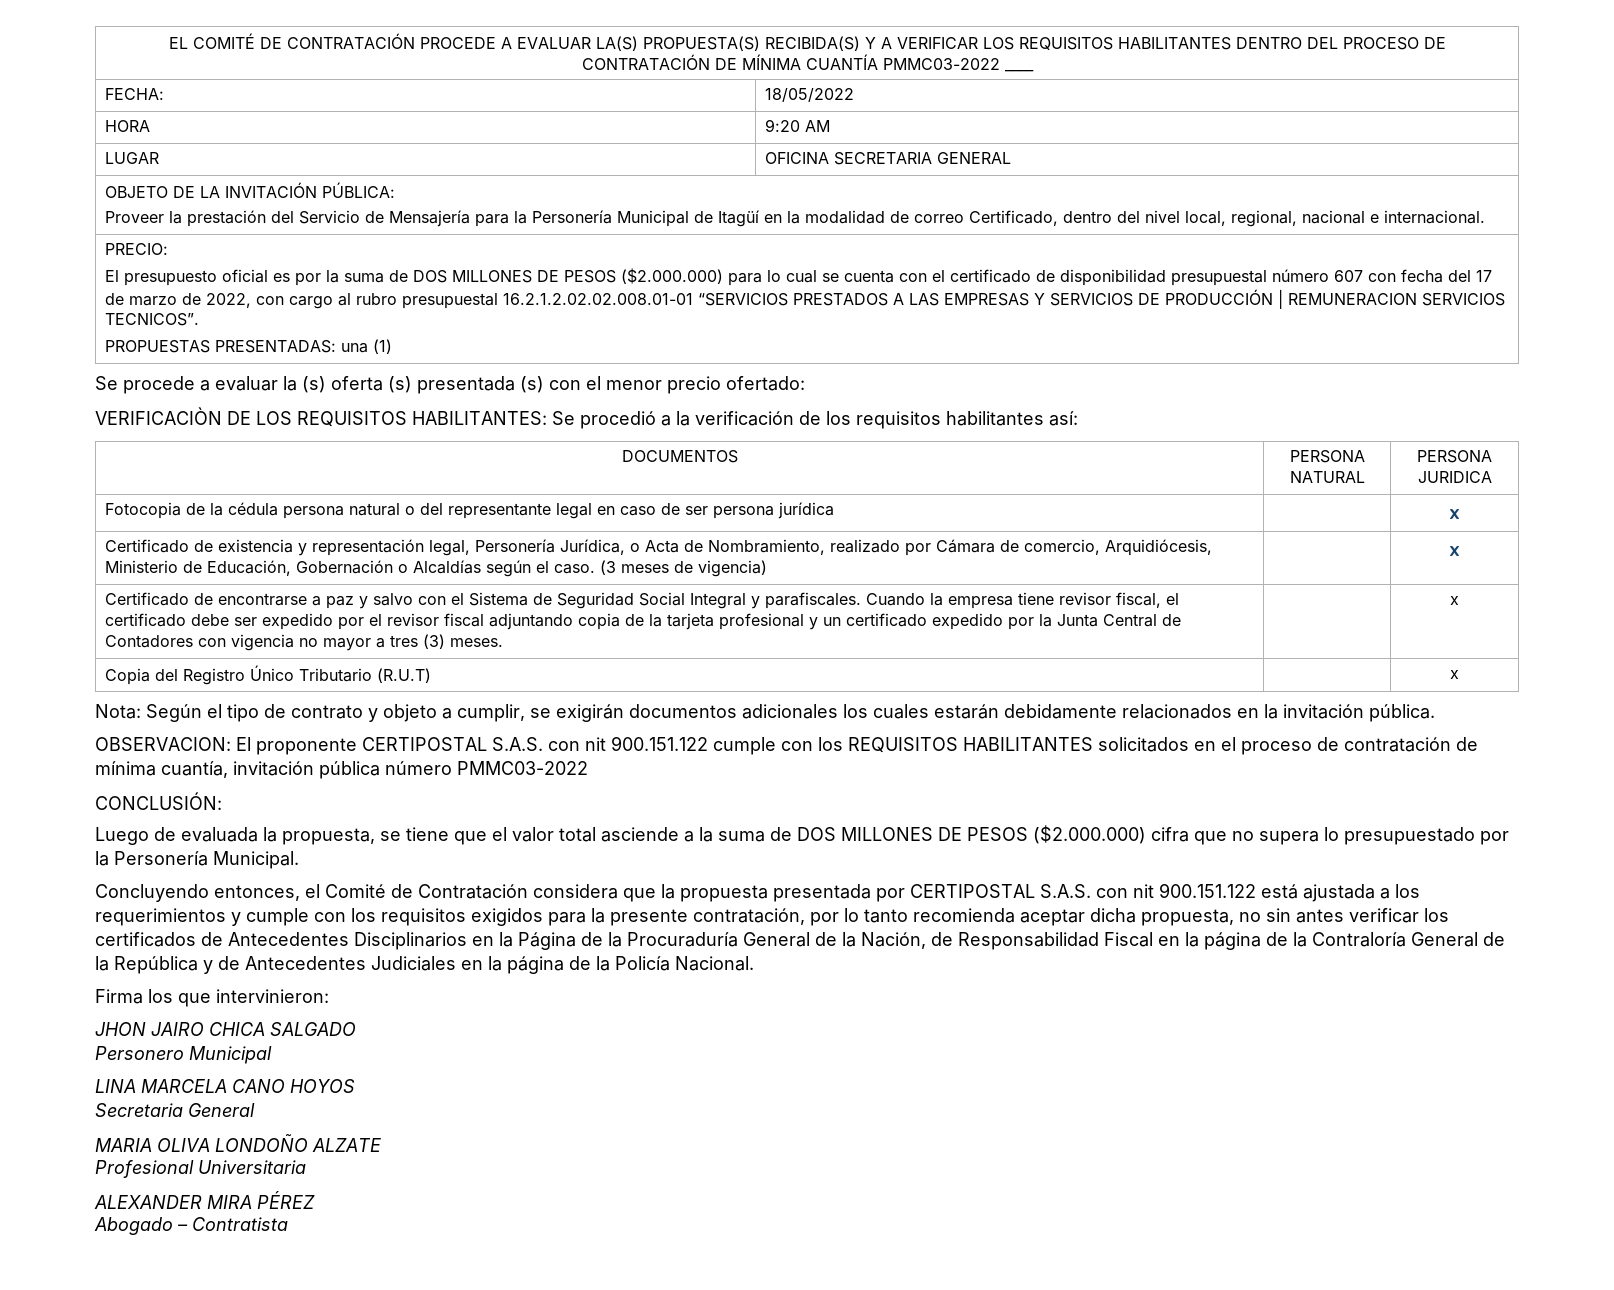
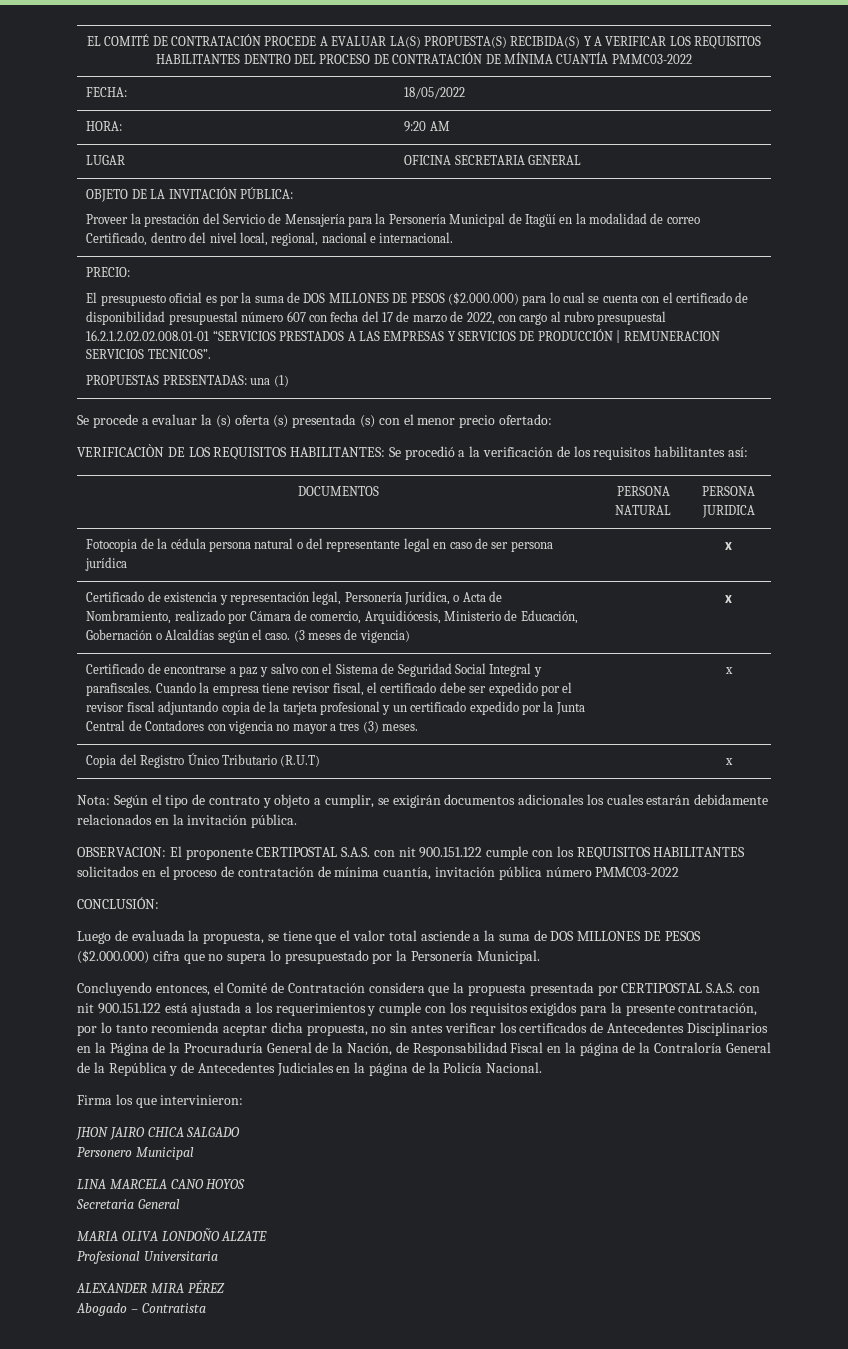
- EL COMITÉ DE CONTRATACIÓN PROCEDE A EVALUAR LA(S) PROPUESTA(S) RECIBIDA(S) Y A VERIFICAR LOS REQUISITOS HABILITANTES DENTRO DEL PROCESO DE CONTRATACIÓN DE MÍNIMA CUANTÍA PMMC03-2022 ____
+ EL COMITÉ DE CONTRATACIÓN PROCEDE A EVALUAR LA(S) PROPUESTA(S) RECIBIDA(S) Y A VERIFICAR LOS REQUISITOS HABILITANTES DENTRO DEL PROCESO DE CONTRATACIÓN DE MÍNIMA CUANTÍA PMMC03-2022
- HORA | 9:20 AM
+ HORA: | 9:20 AM

